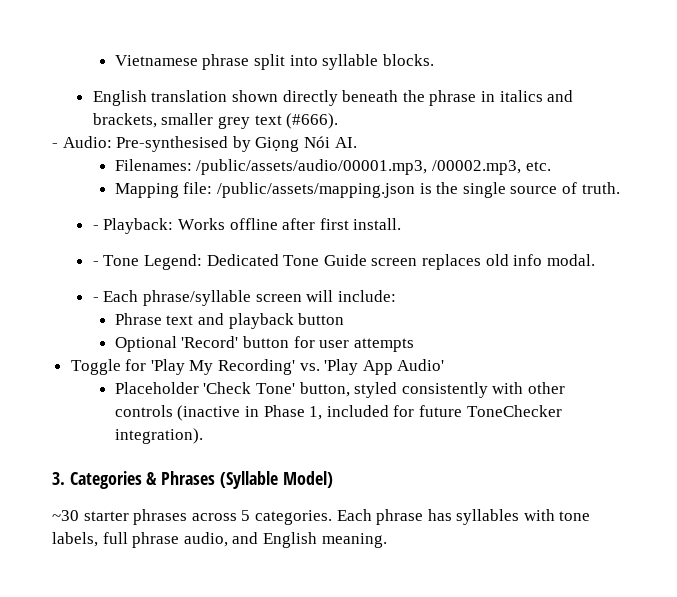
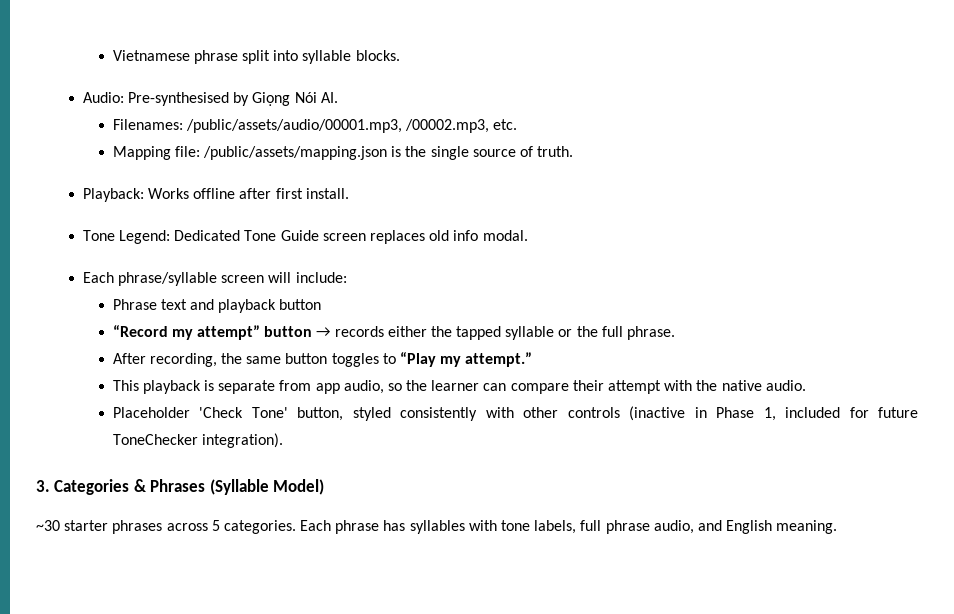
- English translation shown directly beneath the phrase in italics and brackets, smaller grey text (#666).
- - Audio: Pre-synthesised by Giọng Nói AI.
+ Audio: Pre-synthesised by Giọng Nói AI.
- - Playback: Works offline after first install.
+ Playback: Works offline after first install.
- - Tone Legend: Dedicated Tone Guide screen replaces old info modal.
+ Tone Legend: Dedicated Tone Guide screen replaces old info modal.
- - Each phrase/syllable screen will include:
+ Each phrase/syllable screen will include:
- Optional 'Record' button for user attempts
- Toggle for 'Play My Recording' vs. 'Play App Audio'
+ “Record my attempt” button → records either the tapped syllable or the full phrase.
+ After recording, the same button toggles to “Play my attempt.”
+ This playback is separate from app audio, so the learner can compare their attempt with the native audio.

